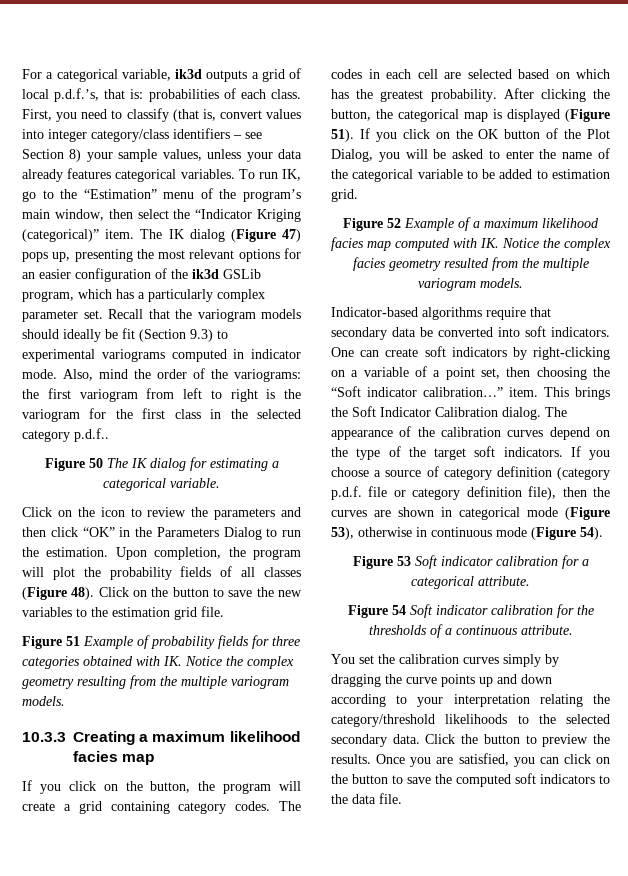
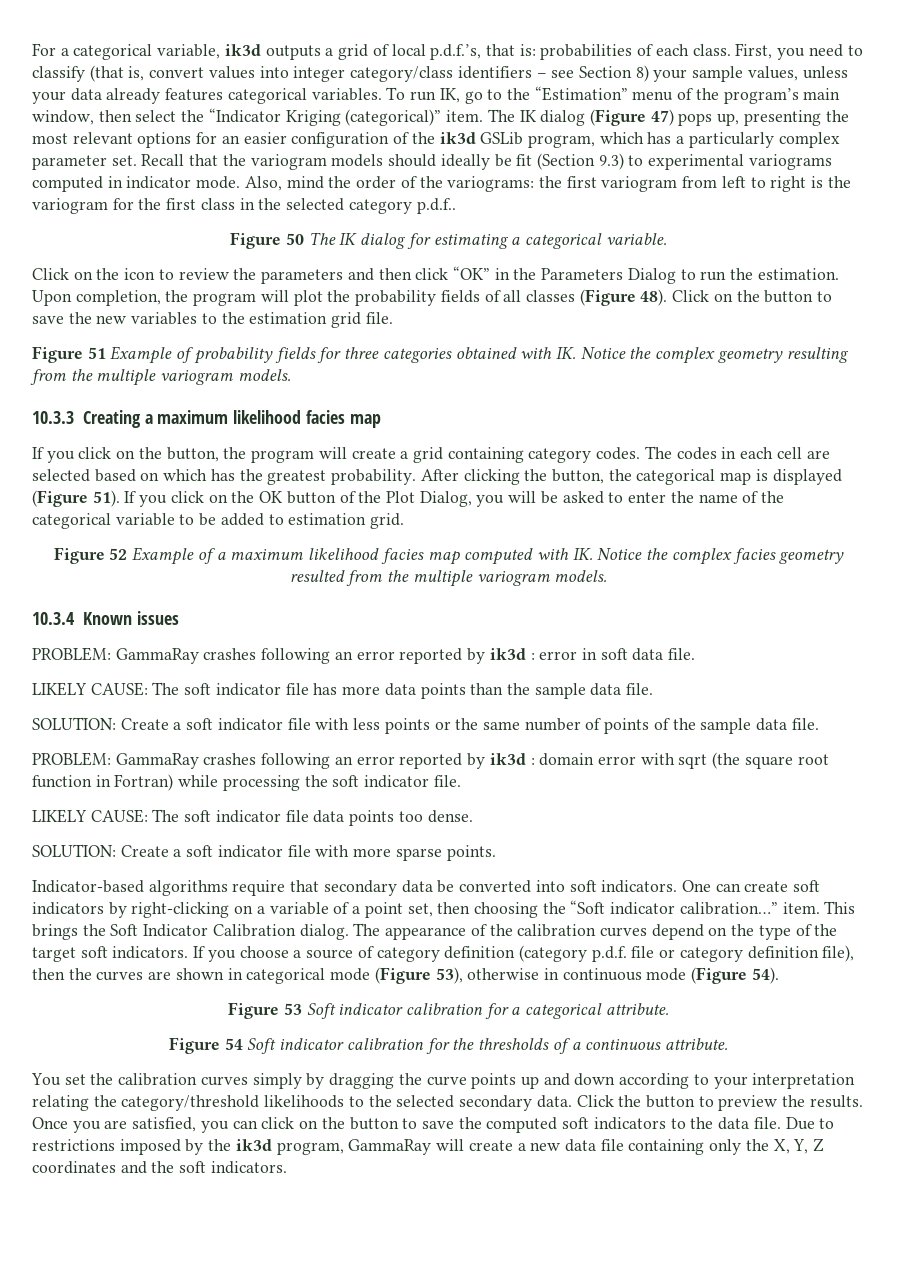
+ 10.3.4 Known issues
+ PROBLEM: GammaRay crashes following an error reported by ik3d : error in soft data file.
+ LIKELY CAUSE: The soft indicator file has more data points than the sample data file.
+ SOLUTION: Create a soft indicator file with less points or the same number of points of the sample data file.
+ PROBLEM: GammaRay crashes following an error reported by ik3d : domain error with sqrt (the square root function in Fortran) while processing the soft indicator file.
+ LIKELY CAUSE: The soft indicator file data points too dense.
+ SOLUTION: Create a soft indicator file with more sparse points.
+ Due to restrictions imposed by the ik3d program, GammaRay will create a new data file containing only the X, Y, Z coordinates and the soft indicators.

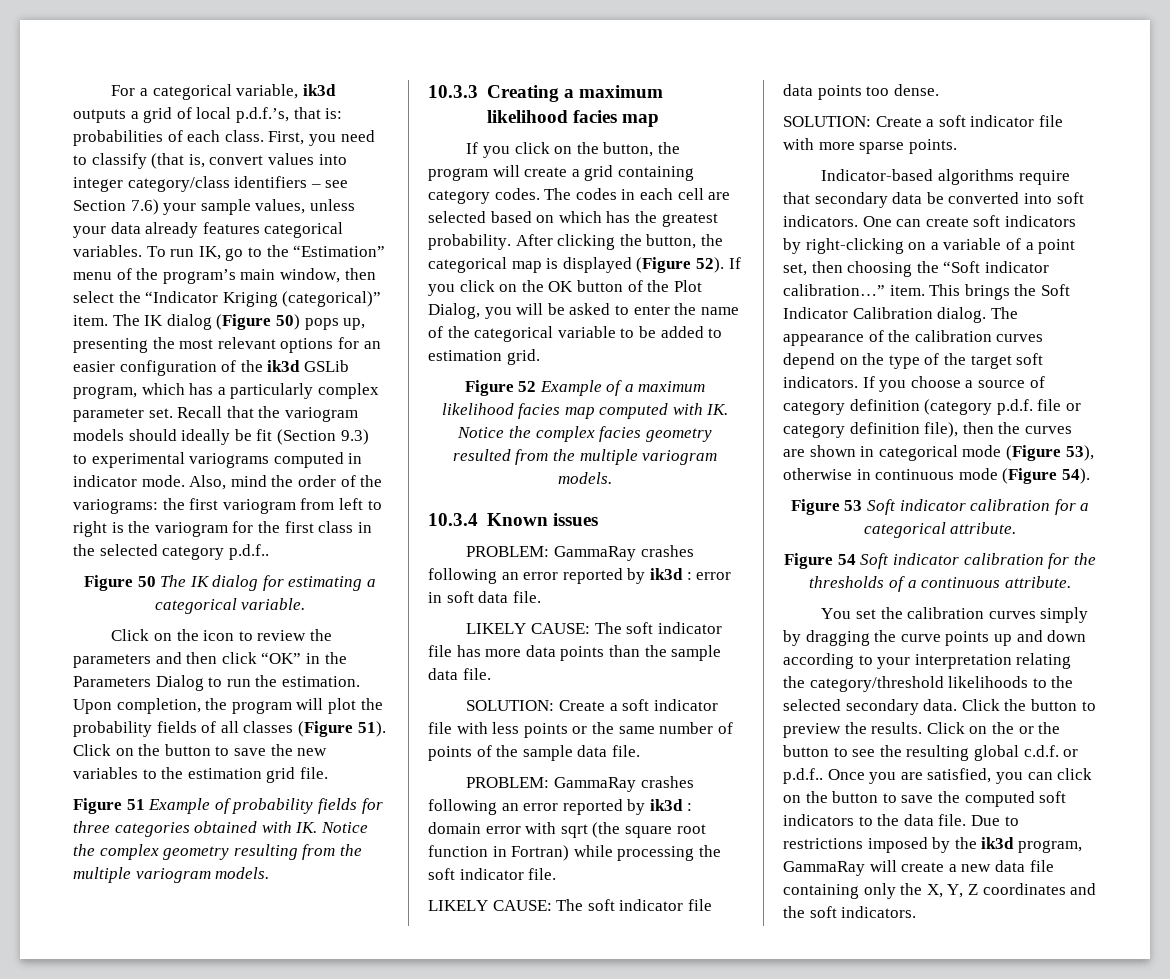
- First, you need to classify (that is, convert values into integer category/class identifiers – see Section 8) your sample values, unless your data already features categorical variables.
+ First, you need to classify (that is, convert values into integer category/class identifiers – see Section 7.6) your sample values, unless your data already features categorical variables.
- The IK dialog (Figure 47) pops up, presenting the most relevant options for an easier configuration of the ik3d GSLib program, which has a particularly complex parameter set.
+ The IK dialog (Figure 50) pops up, presenting the most relevant options for an easier configuration of the ik3d GSLib program, which has a particularly complex parameter set.
- Upon completion, the program will plot the probability fields of all classes (Figure 48).
+ Upon completion, the program will plot the probability fields of all classes (Figure 51).
- After clicking the button, the categorical map is displayed (Figure 51).
+ After clicking the button, the categorical map is displayed (Figure 52).
+ Click on the or the button to see the resulting global c.d.f. or p.d.f..

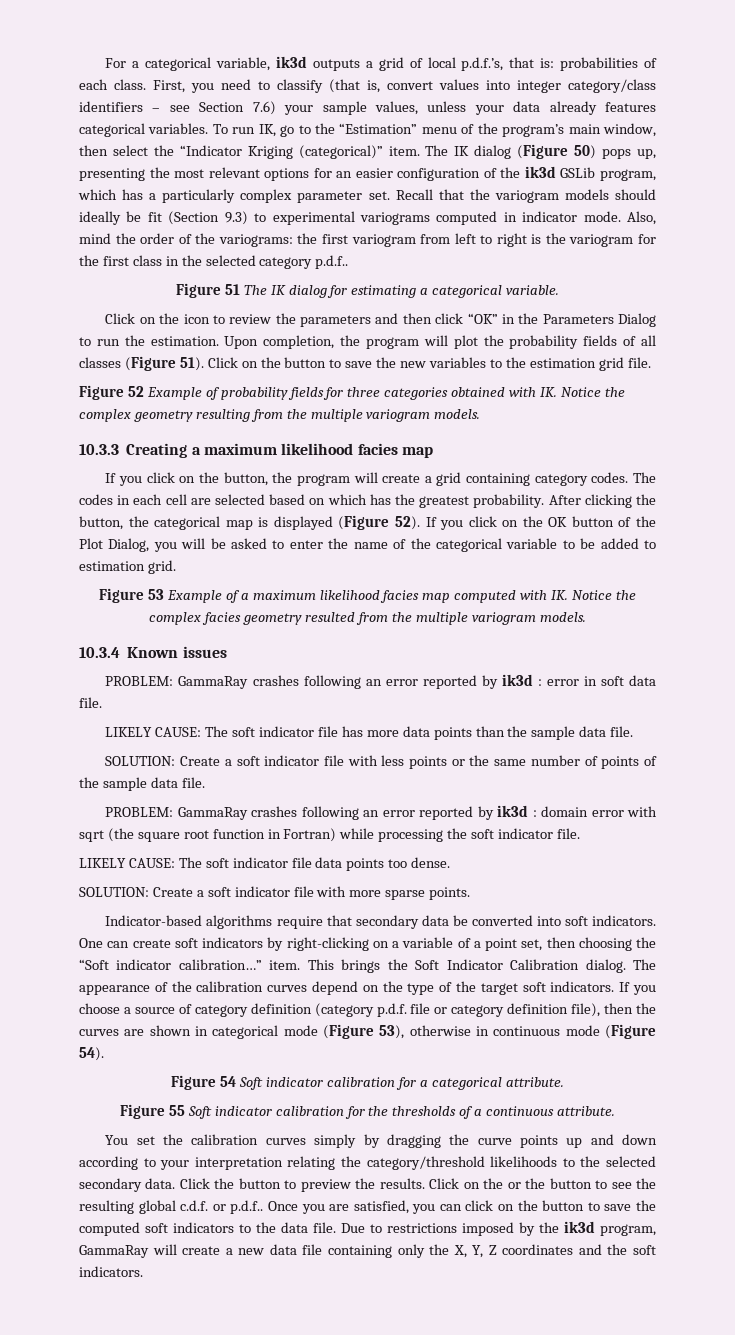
- Figure 50 The IK dialog for estimating a categorical variable.
+ Figure 51 The IK dialog for estimating a categorical variable.
- Figure 51 Example of probability fields for three categories obtained with IK. Notice the complex geometry resulting from the multiple variogram models.
+ Figure 52 Example of probability fields for three categories obtained with IK. Notice the complex geometry resulting from the multiple variogram models.
- Figure 52 Example of a maximum likelihood facies map computed with IK. Notice the complex facies geometry resulted from the multiple variogram models.
+ Figure 53 Example of a maximum likelihood facies map computed with IK. Notice the complex facies geometry resulted from the multiple variogram models.
- Figure 53 Soft indicator calibration for a categorical attribute.
+ Figure 54 Soft indicator calibration for a categorical attribute.
- Figure 54 Soft indicator calibration for the thresholds of a continuous attribute.
+ Figure 55 Soft indicator calibration for the thresholds of a continuous attribute.

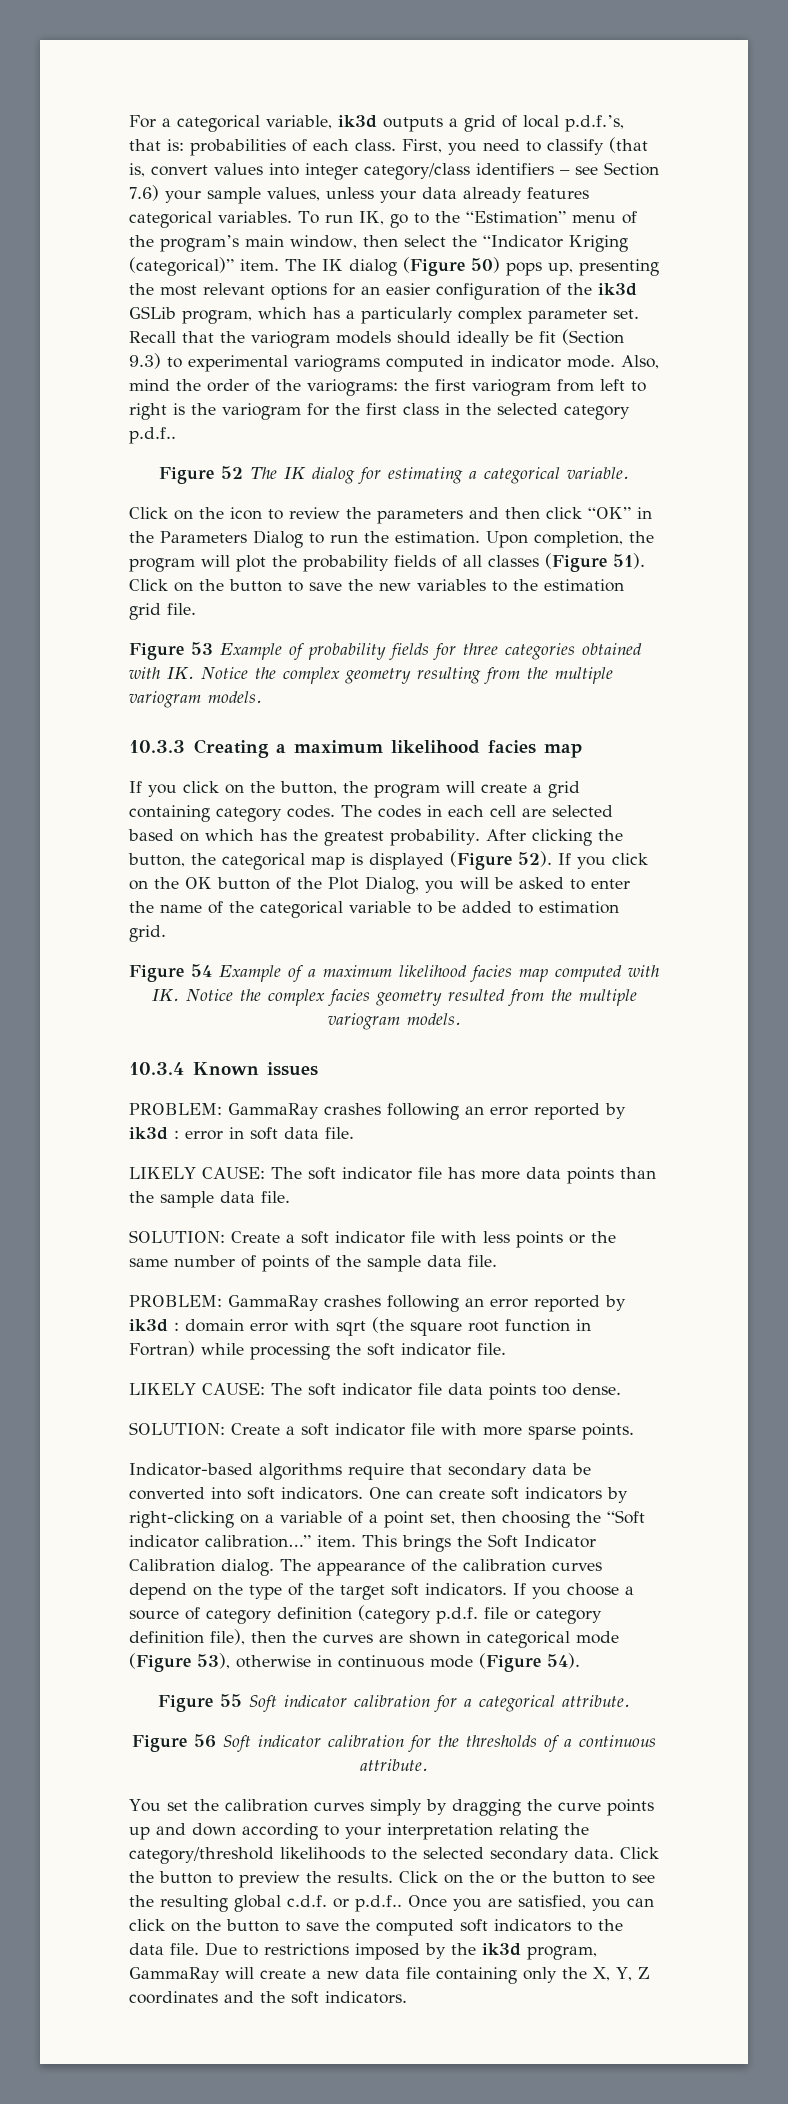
- Figure 51 The IK dialog for estimating a categorical variable.
+ Figure 52 The IK dialog for estimating a categorical variable.
- Figure 52 Example of probability fields for three categories obtained with IK. Notice the complex geometry resulting from the multiple variogram models.
+ Figure 53 Example of probability fields for three categories obtained with IK. Notice the complex geometry resulting from the multiple variogram models.
- Figure 53 Example of a maximum likelihood facies map computed with IK. Notice the complex facies geometry resulted from the multiple variogram models.
+ Figure 54 Example of a maximum likelihood facies map computed with IK. Notice the complex facies geometry resulted from the multiple variogram models.
- Figure 54 Soft indicator calibration for a categorical attribute.
+ Figure 55 Soft indicator calibration for a categorical attribute.
- Figure 55 Soft indicator calibration for the thresholds of a continuous attribute.
+ Figure 56 Soft indicator calibration for the thresholds of a continuous attribute.

